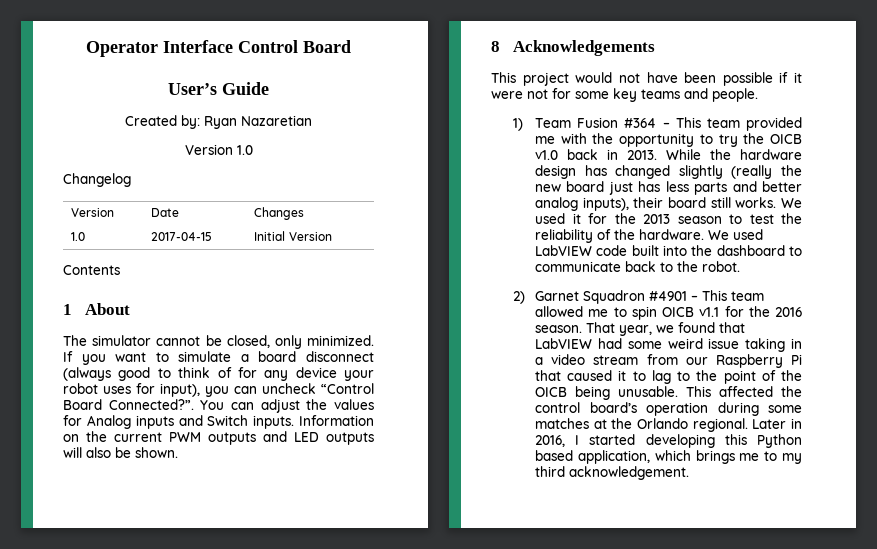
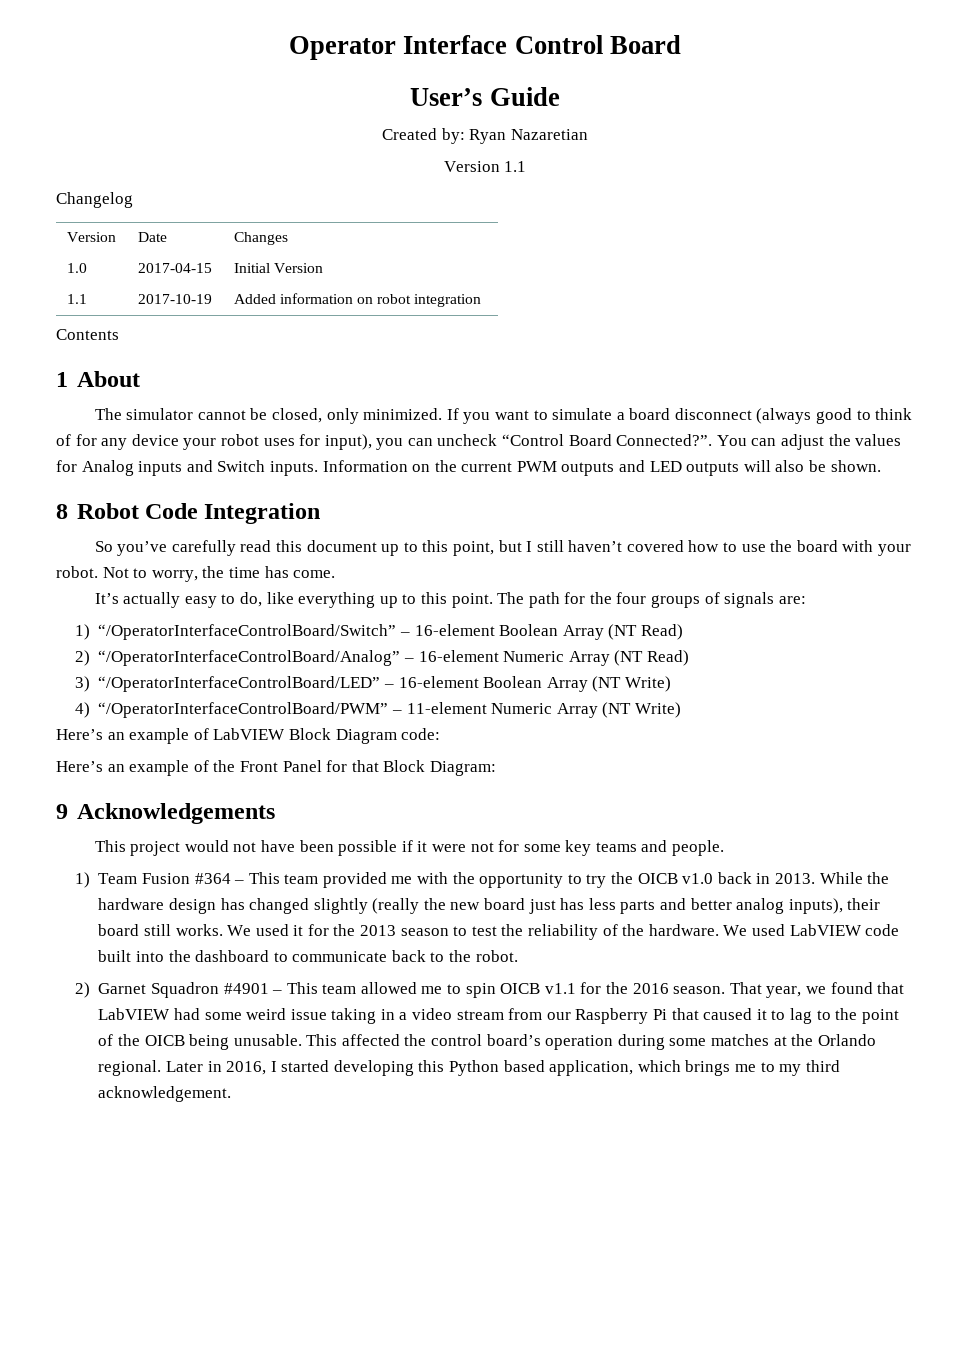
- Version 1.0
+ Version 1.1
+ 1.1 | 2017-10-19 | Added information on robot integration
- 8 Acknowledgements
+ 8 Robot Code Integration
+ So you’ve carefully read this document up to this point, but I still haven’t covered how to use the board with your robot. Not to worry, the time has come.
+ It’s actually easy to do, like everything up to this point. The path for the four groups of signals are:
+ 1) “/OperatorInterfaceControlBoard/Switch” – 16-element Boolean Array (NT Read)
+ 2) “/OperatorInterfaceControlBoard/Analog” – 16-element Numeric Array (NT Read)
+ 3) “/OperatorInterfaceControlBoard/LED” – 16-element Boolean Array (NT Write)
+ 4) “/OperatorInterfaceControlBoard/PWM” – 11-element Numeric Array (NT Write)
+ Here’s an example of LabVIEW Block Diagram code:
+ Here’s an example of the Front Panel for that Block Diagram:
+ 9 Acknowledgements

